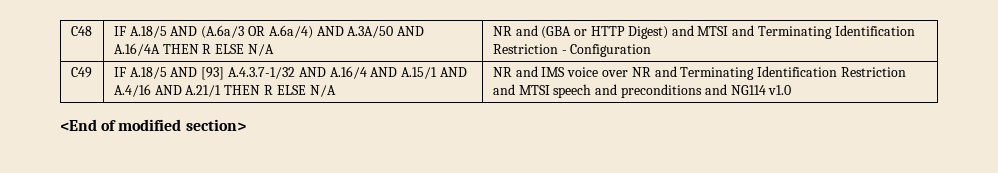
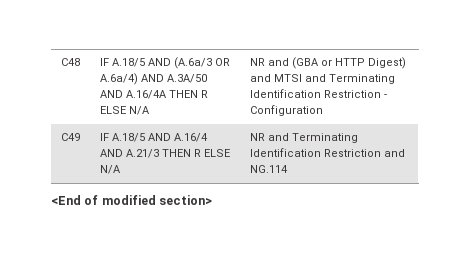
- C49 | IF A.18/5 AND [93] A.4.3.7-1/32 AND A.16/4 AND A.15/1 AND A.4/16 AND A.21/1 THEN R ELSE N/A | NR and IMS voice over NR and Terminating Identification Restriction and MTSI speech and preconditions and NG114 v1.0
+ C49 | IF A.18/5 AND A.16/4 AND A.21/3 THEN R ELSE N/A | NR and Terminating Identification Restriction and NG.114

